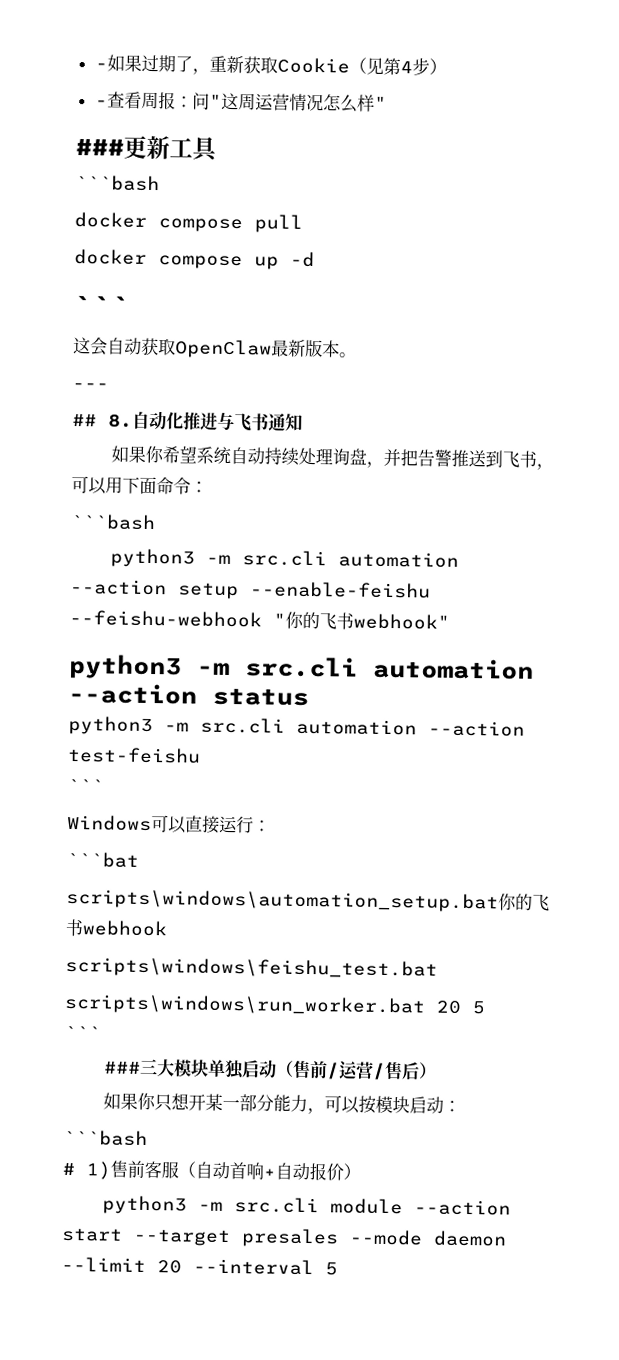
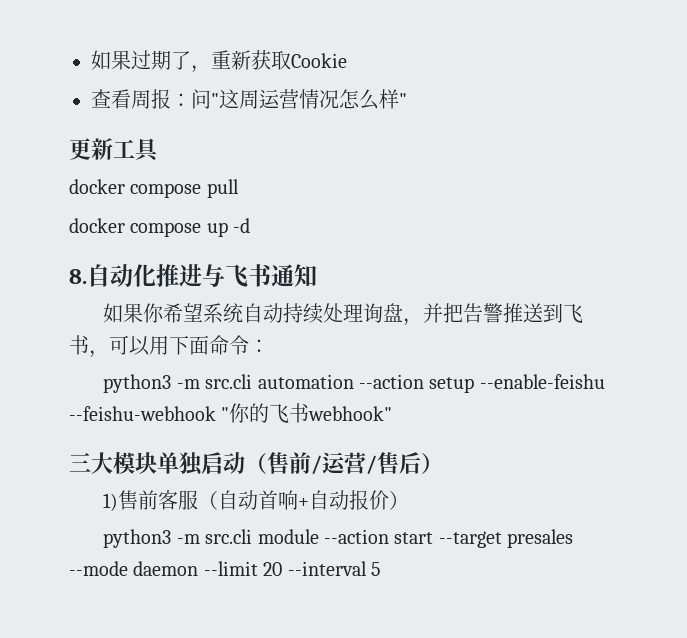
- -如果过期了，重新获取Cookie（见第4步）
- -查看周报：问"这周运营情况怎么样"
+ 如果过期了，重新获取Cookie
+ 查看周报：问"这周运营情况怎么样"
- ###更新工具
- ```bash
+ 更新工具
  docker compose up -d
- ```
- 这会自动获取OpenClaw最新版本。
- ---
- ## 8.自动化推进与飞书通知
+ 8.自动化推进与飞书通知
  如果你希望系统自动持续处理询盘，并把告警推送到飞书，可以用下面命令：
- ```bash
- python3 -m src.cli automation --action status
- python3 -m src.cli automation --action test-feishu
- ```
- Windows可以直接运行：
- ```bat
- scripts\windows\automation_setup.bat你的飞书webhook
- scripts\windows\feishu_test.bat
- scripts\windows\run_worker.bat 20 5
- ```
- ###三大模块单独启动（售前/运营/售后）
+ 三大模块单独启动（售前/运营/售后）
- 如果你只想开某一部分能力，可以按模块启动：
- ```bash
- # 1)售前客服（自动首响+自动报价）
+ 1)售前客服（自动首响+自动报价）

